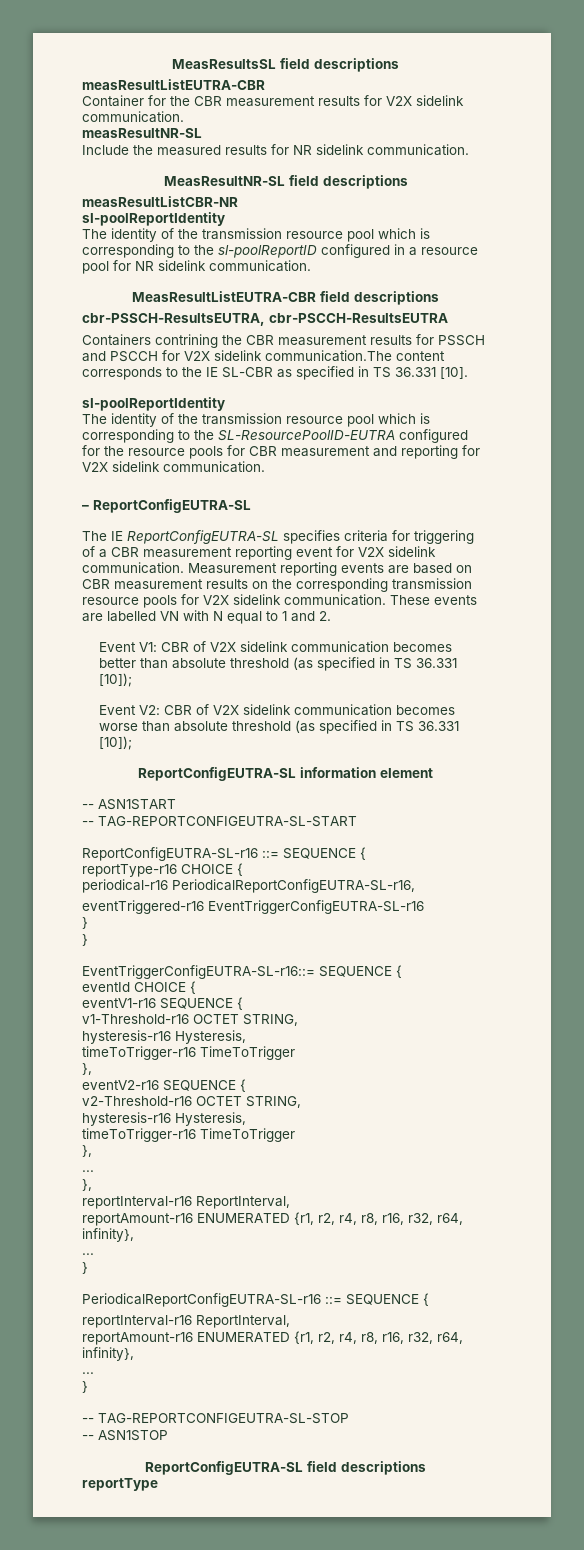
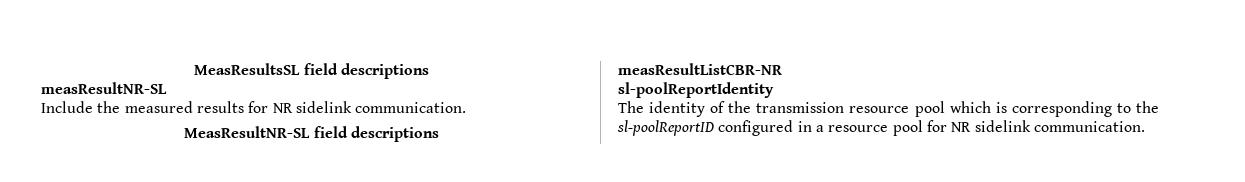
- measResultListEUTRA-CBR
- Container for the CBR measurement results for V2X sidelink communication.
- MeasResultListEUTRA-CBR field descriptions
- cbr-PSSCH-ResultsEUTRA, cbr-PSCCH-ResultsEUTRA
- Containers contrining the CBR measurement results for PSSCH and PSCCH for V2X sidelink communication.The content corresponds to the IE SL-CBR as specified in TS 36.331 [10].
- sl-poolReportIdentity
- The identity of the transmission resource pool which is corresponding to the SL-ResourcePoolID-EUTRA configured for the resource pools for CBR measurement and reporting for V2X sidelink communication.
- – ReportConfigEUTRA-SL
- The IE ReportConfigEUTRA-SL specifies criteria for triggering of a CBR measurement reporting event for V2X sidelink communication. Measurement reporting events are based on CBR measurement results on the corresponding transmission resource pools for V2X sidelink communication. These events are labelled VN with N equal to 1 and 2.
- Event V1: CBR of V2X sidelink communication becomes better than absolute threshold (as specified in TS 36.331 [10]);
- Event V2: CBR of V2X sidelink communication becomes worse than absolute threshold (as specified in TS 36.331 [10]);
- ReportConfigEUTRA-SL information element
- -- ASN1START
- -- TAG-REPORTCONFIGEUTRA-SL-START
- ReportConfigEUTRA-SL-r16 ::= SEQUENCE {
- reportType-r16 CHOICE {
- periodical-r16 PeriodicalReportConfigEUTRA-SL-r16,
- eventTriggered-r16 EventTriggerConfigEUTRA-SL-r16
- }
- }
- EventTriggerConfigEUTRA-SL-r16::= SEQUENCE {
- eventId CHOICE {
- eventV1-r16 SEQUENCE {
- v1-Threshold-r16 OCTET STRING,
- hysteresis-r16 Hysteresis,
- timeToTrigger-r16 TimeToTrigger
- },
- eventV2-r16 SEQUENCE {
- v2-Threshold-r16 OCTET STRING,
- hysteresis-r16 Hysteresis,
- timeToTrigger-r16 TimeToTrigger
- },
- ...
- },
- reportInterval-r16 ReportInterval,
- reportAmount-r16 ENUMERATED {r1, r2, r4, r8, r16, r32, r64, infinity},
- ...
- }
- PeriodicalReportConfigEUTRA-SL-r16 ::= SEQUENCE {
- reportInterval-r16 ReportInterval,
- reportAmount-r16 ENUMERATED {r1, r2, r4, r8, r16, r32, r64, infinity},
- ...
- }
- -- TAG-REPORTCONFIGEUTRA-SL-STOP
- -- ASN1STOP
- ReportConfigEUTRA-SL field descriptions
- reportType

